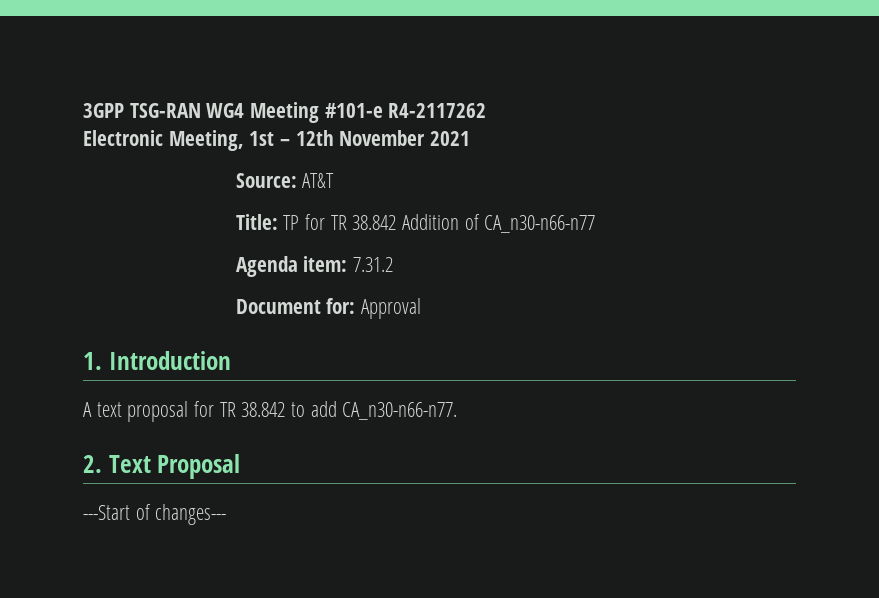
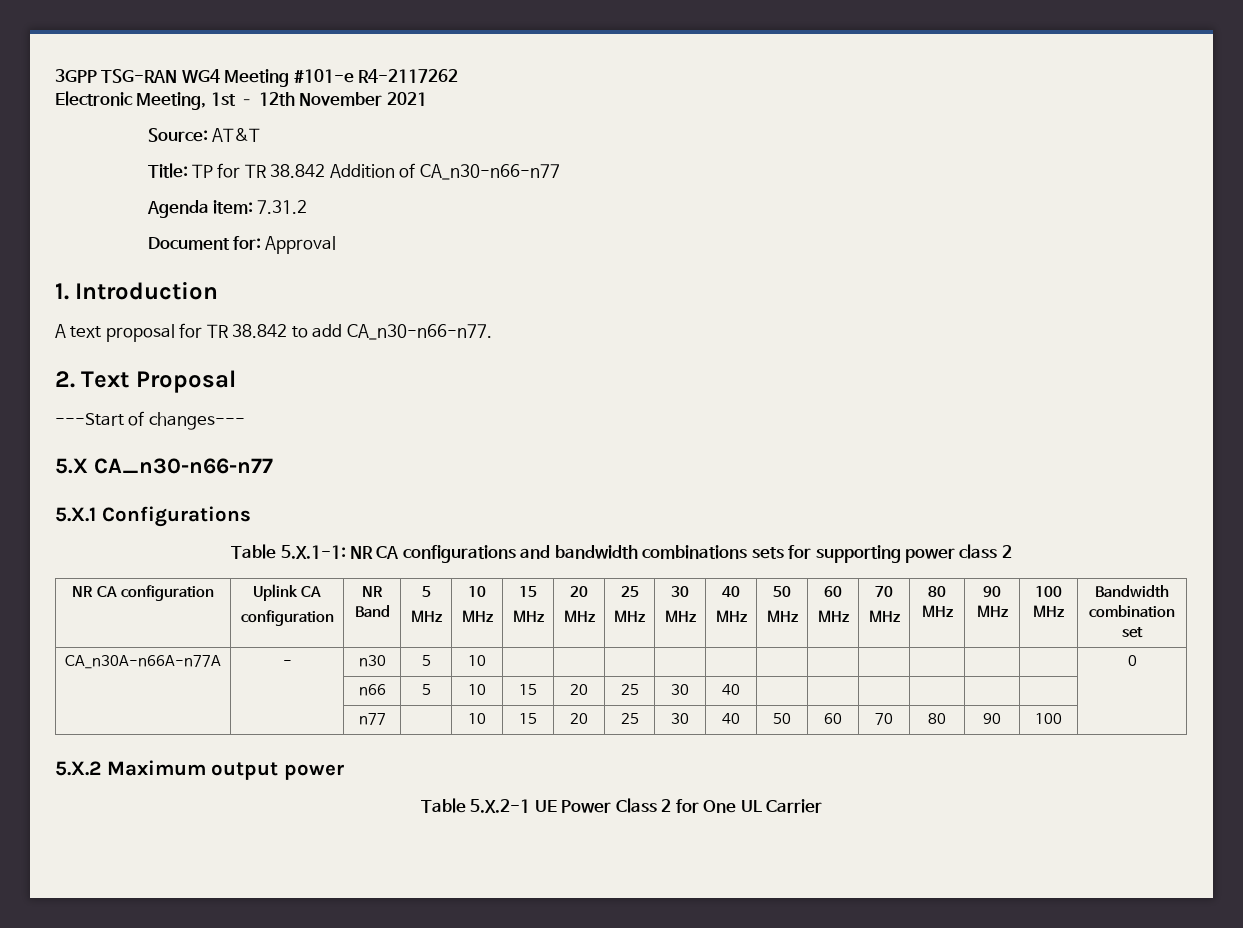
+ 5.X CA_n30-n66-n77
+ 5.X.1 Configurations
+ Table 5.X.1-1: NR CA configurations and bandwidth combinations sets for supporting power class 2
+ NR CA configuration | Uplink CA
+ configuration | NR Band | 5
+ MHz | 10
+ MHz | 15
+ MHz | 20
+ MHz | 25
+ MHz | 30
+ MHz | 40
+ MHz | 50
+ MHz | 60
+ MHz | 70
+ MHz | 80 MHz | 90 MHz | 100 MHz | Bandwidth combination set
+ CA_n30A-n66A-n77A | - | n30 | 5 | 10 | | | | | | | | | | | | 0
+ | | n66 | 5 | 10 | 15 | 20 | 25 | 30 | 40 | | | | | | |
+ | | n77 | | 10 | 15 | 20 | 25 | 30 | 40 | 50 | 60 | 70 | 80 | 90 | 100 |
+ 5.X.2 Maximum output power
+ Table 5.X.2-1 UE Power Class 2 for One UL Carrier

